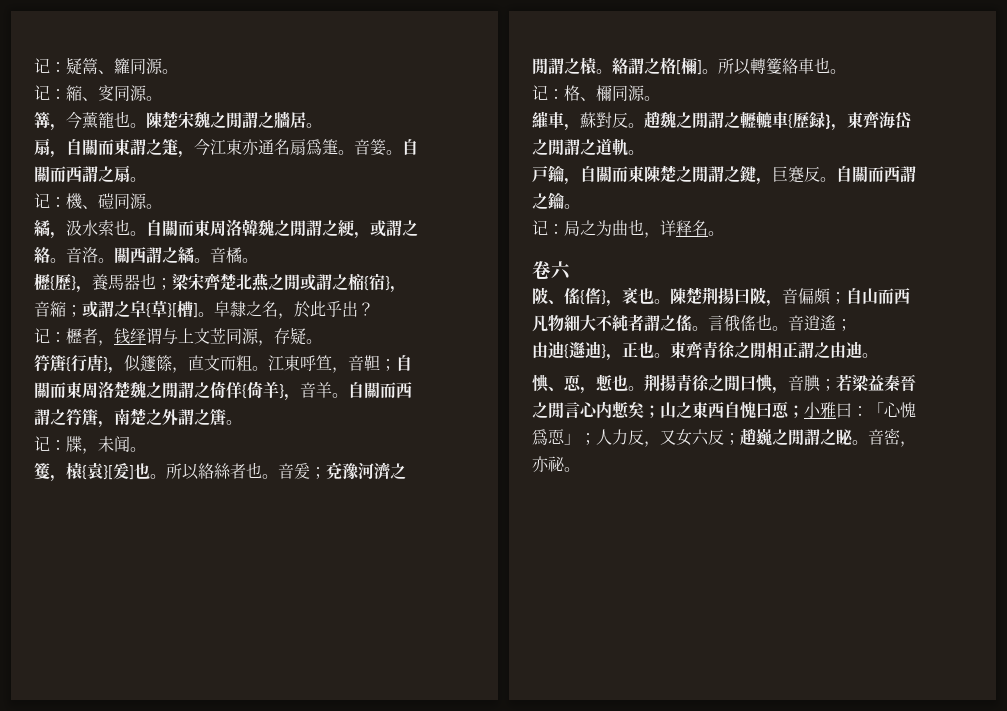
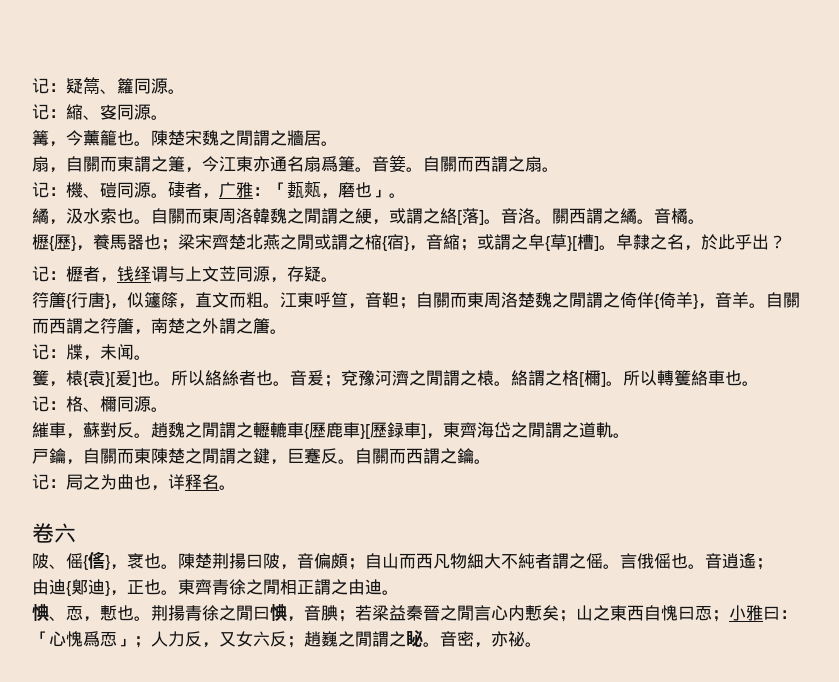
+ 䃀者，广雅：「㼮㼽，磨也」。
- 自關而東周洛韓魏之閒謂之綆，或謂之絡。
+ 自關而東周洛韓魏之閒謂之綆，或謂之絡[落]。
- 趙魏之閒謂之轣轆車{歷録}，東齊海岱之閒謂之道軌。
+ 趙魏之閒謂之轣轆車{歷鹿車}[歷録車]，東齊海岱之閒謂之道軌。

